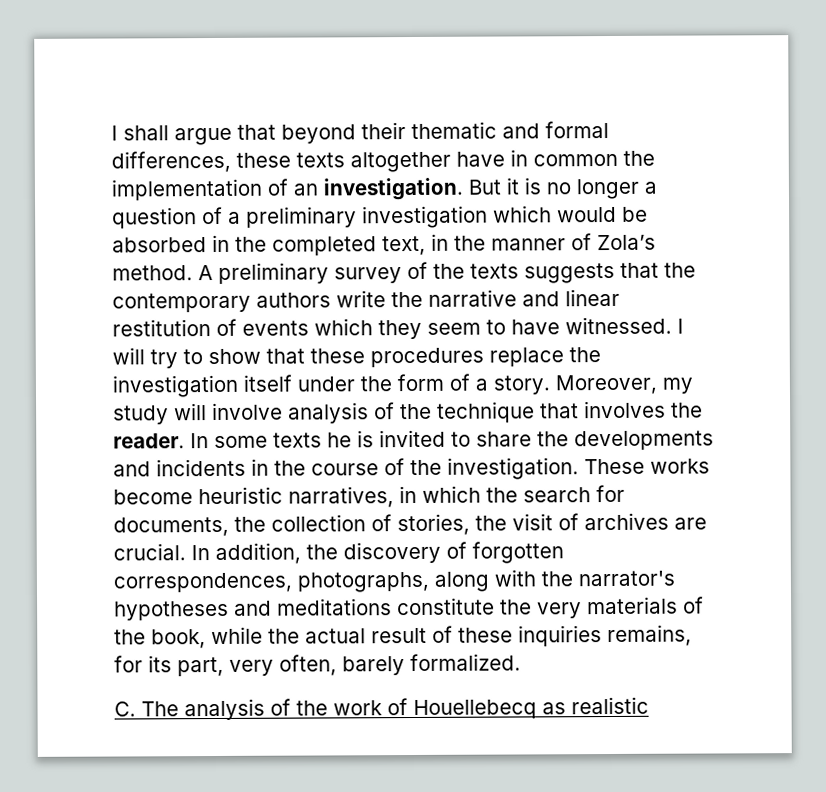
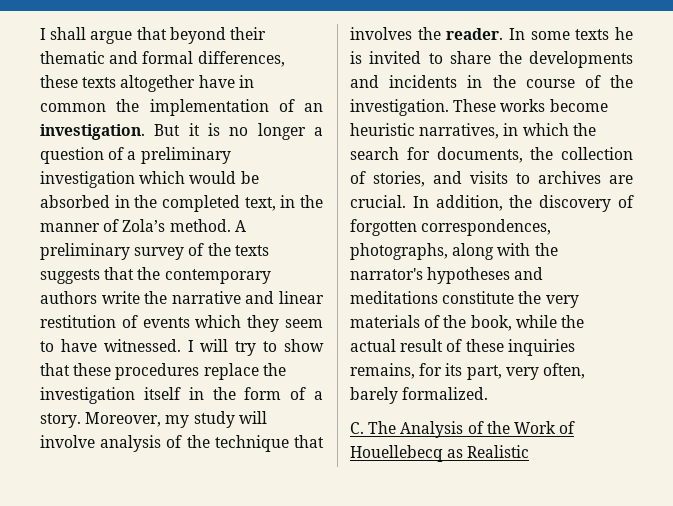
- I will try to show that these procedures replace the investigation itself under the form of a story.
+ I will try to show that these procedures replace the investigation itself in the form of a story.
- These works become heuristic narratives, in which the search for documents, the collection of stories, the visit of archives are crucial.
+ These works become heuristic narratives, in which the search for documents, the collection of stories, and visits to archives are crucial.
- C. The analysis of the work of Houellebecq as realistic
+ C. The Analysis of the Work of Houellebecq as Realistic

